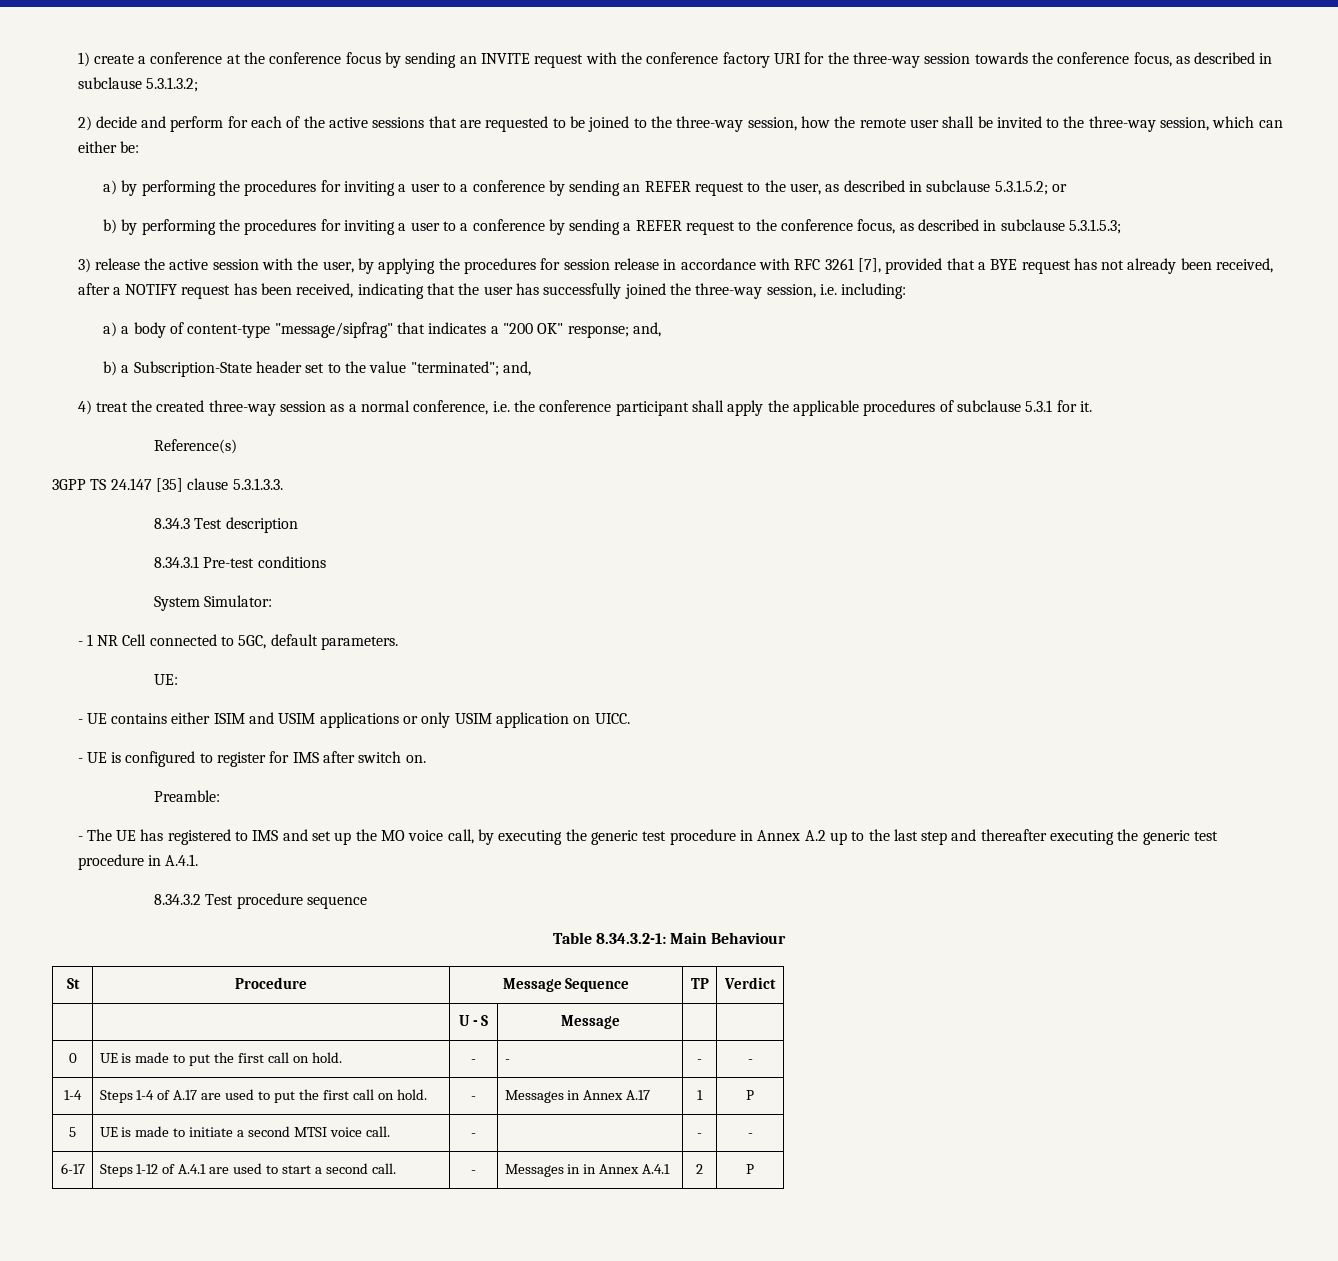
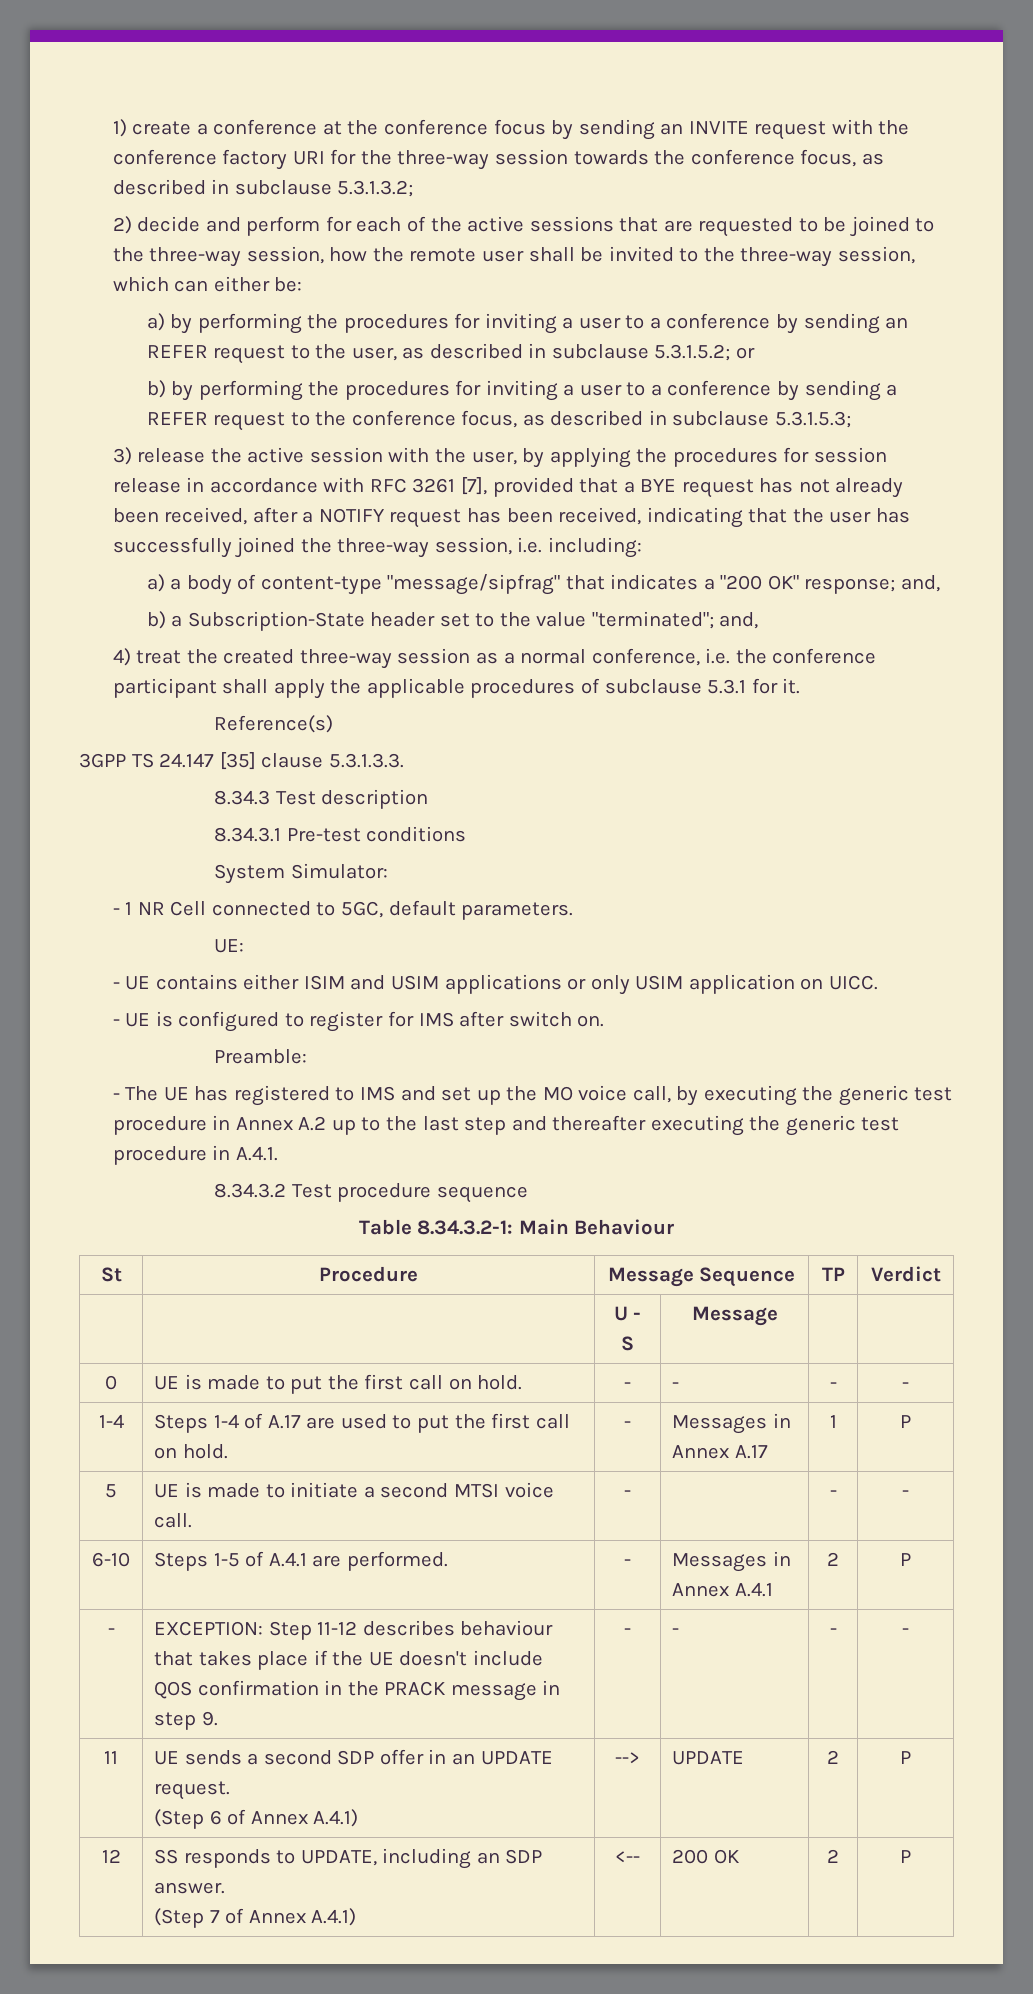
- 6-17 | Steps 1-12 of A.4.1 are used to start a second call. | - | Messages in in Annex A.4.1 | 2 | P
+ 6-10 | Steps 1-5 of A.4.1 are performed. | - | Messages in Annex A.4.1 | 2 | P
+ - | EXCEPTION: Step 11-12 describes behaviour that takes place if the UE doesn't include QOS confirmation in the PRACK message in step 9. | - | - | - | -
+ 11 | UE sends a second SDP offer in an UPDATE request.
+ (Step 6 of Annex A.4.1) | --> | UPDATE | 2 | P
+ 12 | SS responds to UPDATE, including an SDP answer.
+ (Step 7 of Annex A.4.1) | <-- | 200 OK | 2 | P

